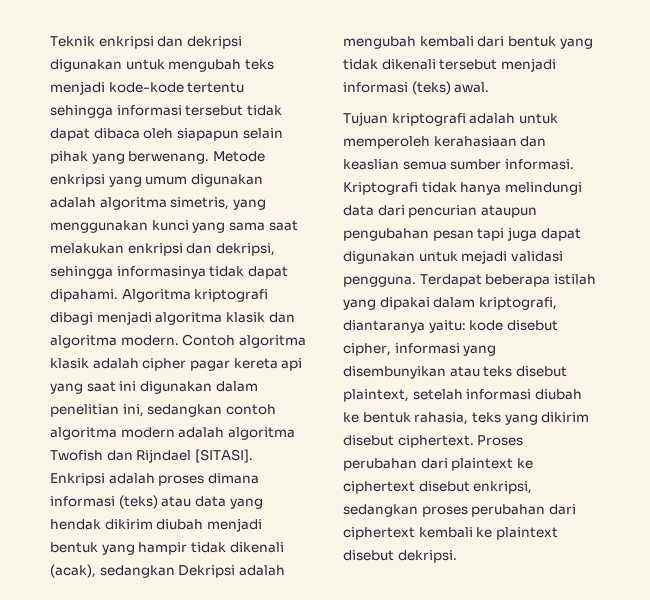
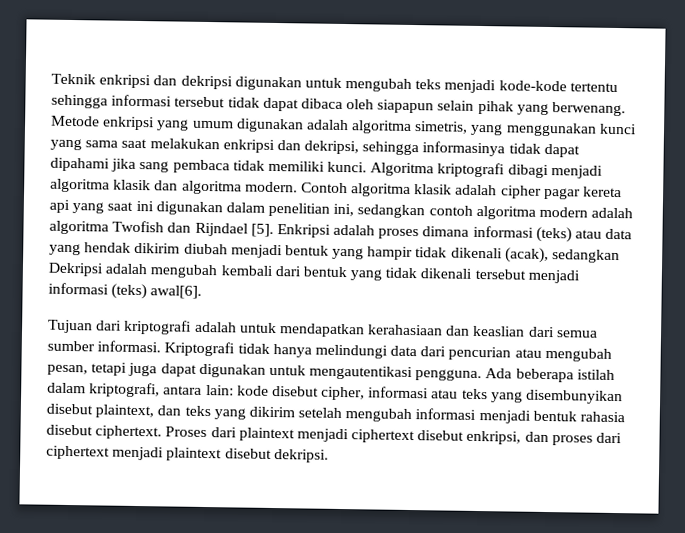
- Metode enkripsi yang umum digunakan adalah algoritma simetris, yang menggunakan kunci yang sama saat melakukan enkripsi dan dekripsi, sehingga informasinya tidak dapat dipahami.
+ Metode enkripsi yang umum digunakan adalah algoritma simetris, yang menggunakan kunci yang sama saat melakukan enkripsi dan dekripsi, sehingga informasinya tidak dapat dipahami jika sang pembaca tidak memiliki kunci.
- Contoh algoritma klasik adalah cipher pagar kereta api yang saat ini digunakan dalam penelitian ini, sedangkan contoh algoritma modern adalah algoritma Twofish dan Rijndael [SITASI].
+ Contoh algoritma klasik adalah cipher pagar kereta api yang saat ini digunakan dalam penelitian ini, sedangkan contoh algoritma modern adalah algoritma Twofish dan Rijndael [5].
- Enkripsi adalah proses dimana informasi (teks) atau data yang hendak dikirim diubah menjadi bentuk yang hampir tidak dikenali (acak), sedangkan Dekripsi adalah mengubah kembali dari bentuk yang tidak dikenali tersebut menjadi informasi (teks) awal.
+ Enkripsi adalah proses dimana informasi (teks) atau data yang hendak dikirim diubah menjadi bentuk yang hampir tidak dikenali (acak), sedangkan Dekripsi adalah mengubah kembali dari bentuk yang tidak dikenali tersebut menjadi informasi (teks) awal[6].
- Tujuan kriptografi adalah untuk memperoleh kerahasiaan dan keaslian semua sumber informasi.
+ Tujuan dari kriptografi adalah untuk mendapatkan kerahasiaan dan keaslian dari semua sumber informasi.
- Kriptografi tidak hanya melindungi data dari pencurian ataupun pengubahan pesan tapi juga dapat digunakan untuk mejadi validasi pengguna. Terdapat beberapa istilah yang dipakai dalam kriptografi, diantaranya yaitu: kode disebut cipher, informasi yang disembunyikan atau teks disebut plaintext, setelah informasi diubah ke bentuk rahasia, teks yang dikirim disebut ciphertext.
+ Kriptografi tidak hanya melindungi data dari pencurian atau mengubah pesan, tetapi juga dapat digunakan untuk mengautentikasi pengguna. Ada beberapa istilah dalam kriptografi, antara lain: kode disebut cipher, informasi atau teks yang disembunyikan disebut plaintext, dan teks yang dikirim setelah mengubah informasi menjadi bentuk rahasia disebut ciphertext.
- Proses perubahan dari plaintext ke ciphertext disebut enkripsi, sedangkan proses perubahan dari ciphertext kembali ke plaintext disebut dekripsi.
+ Proses dari plaintext menjadi ciphertext disebut enkripsi, dan proses dari ciphertext menjadi plaintext disebut dekripsi.

